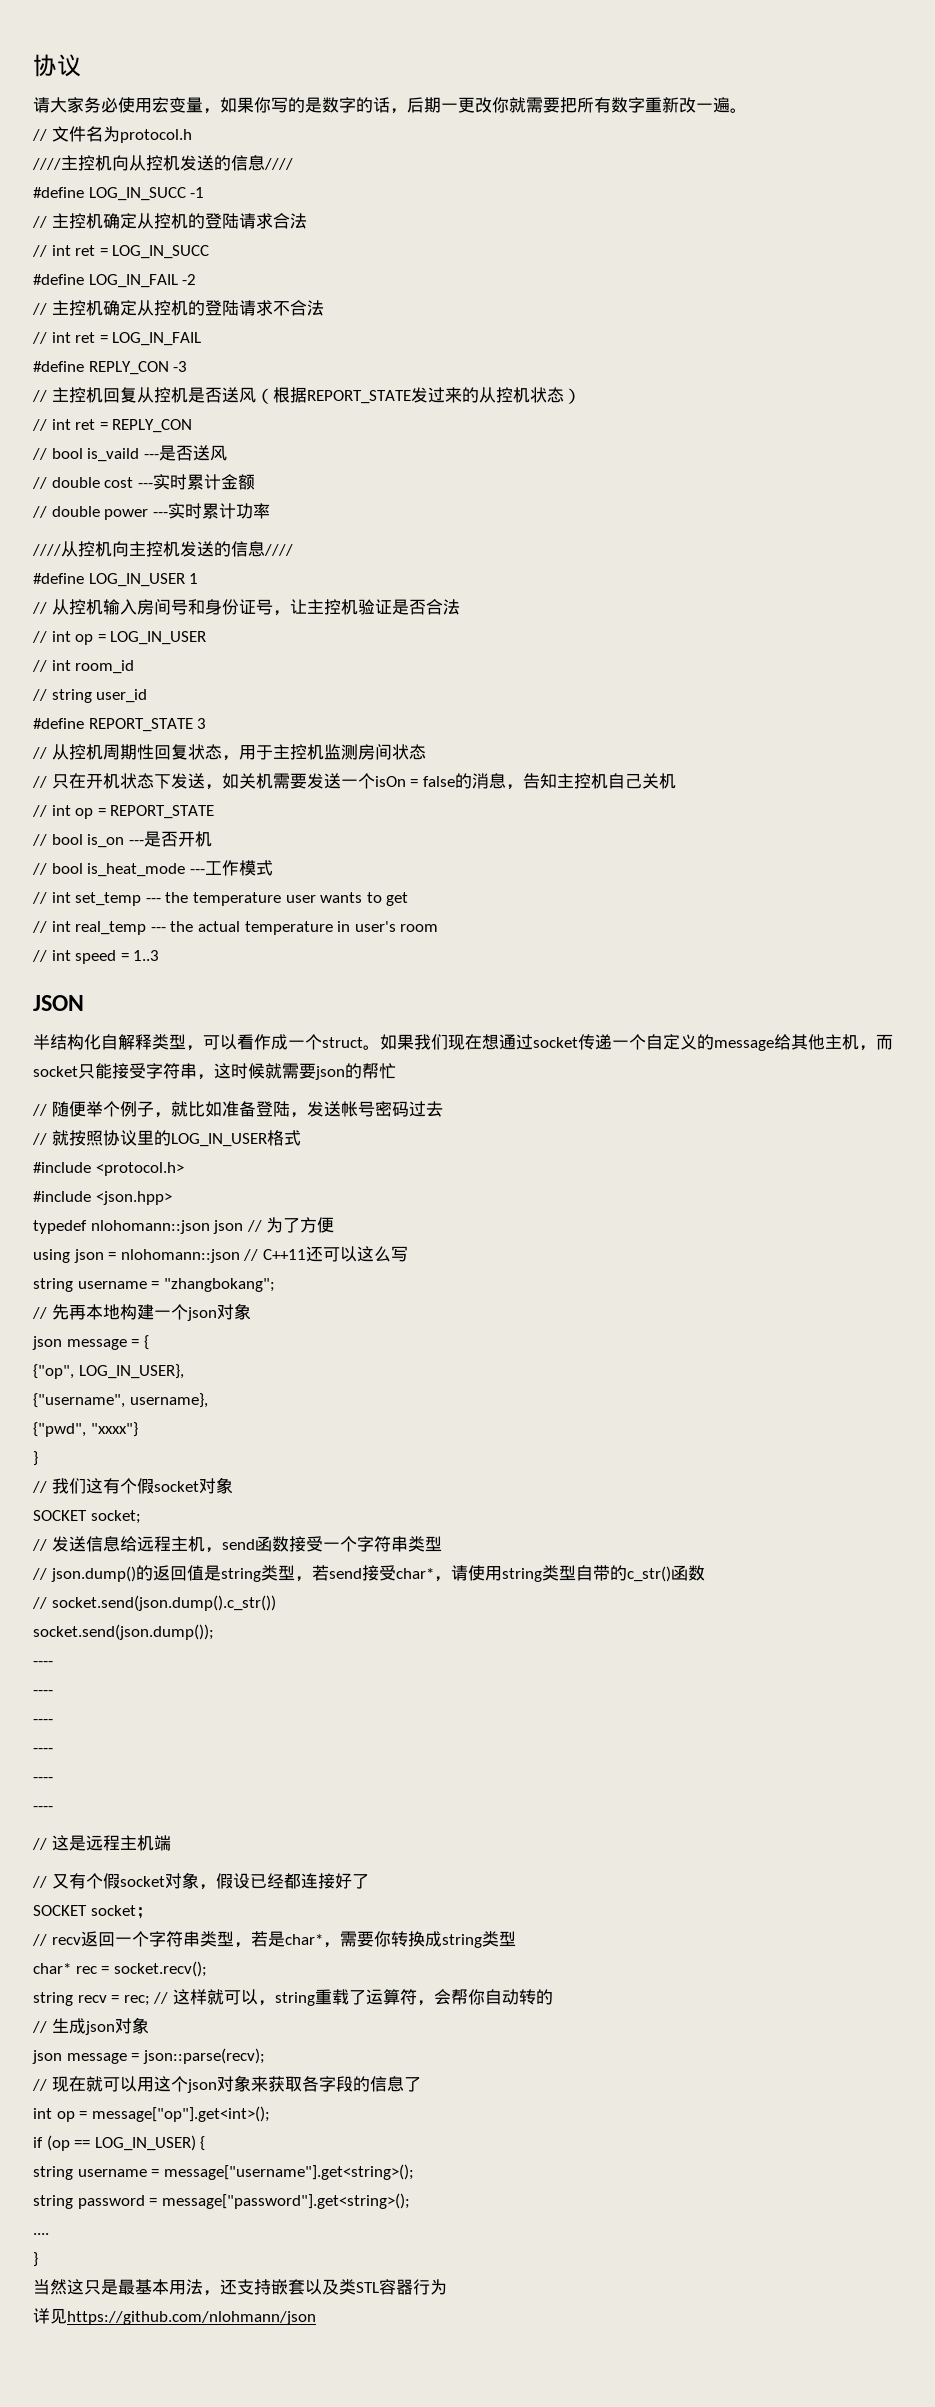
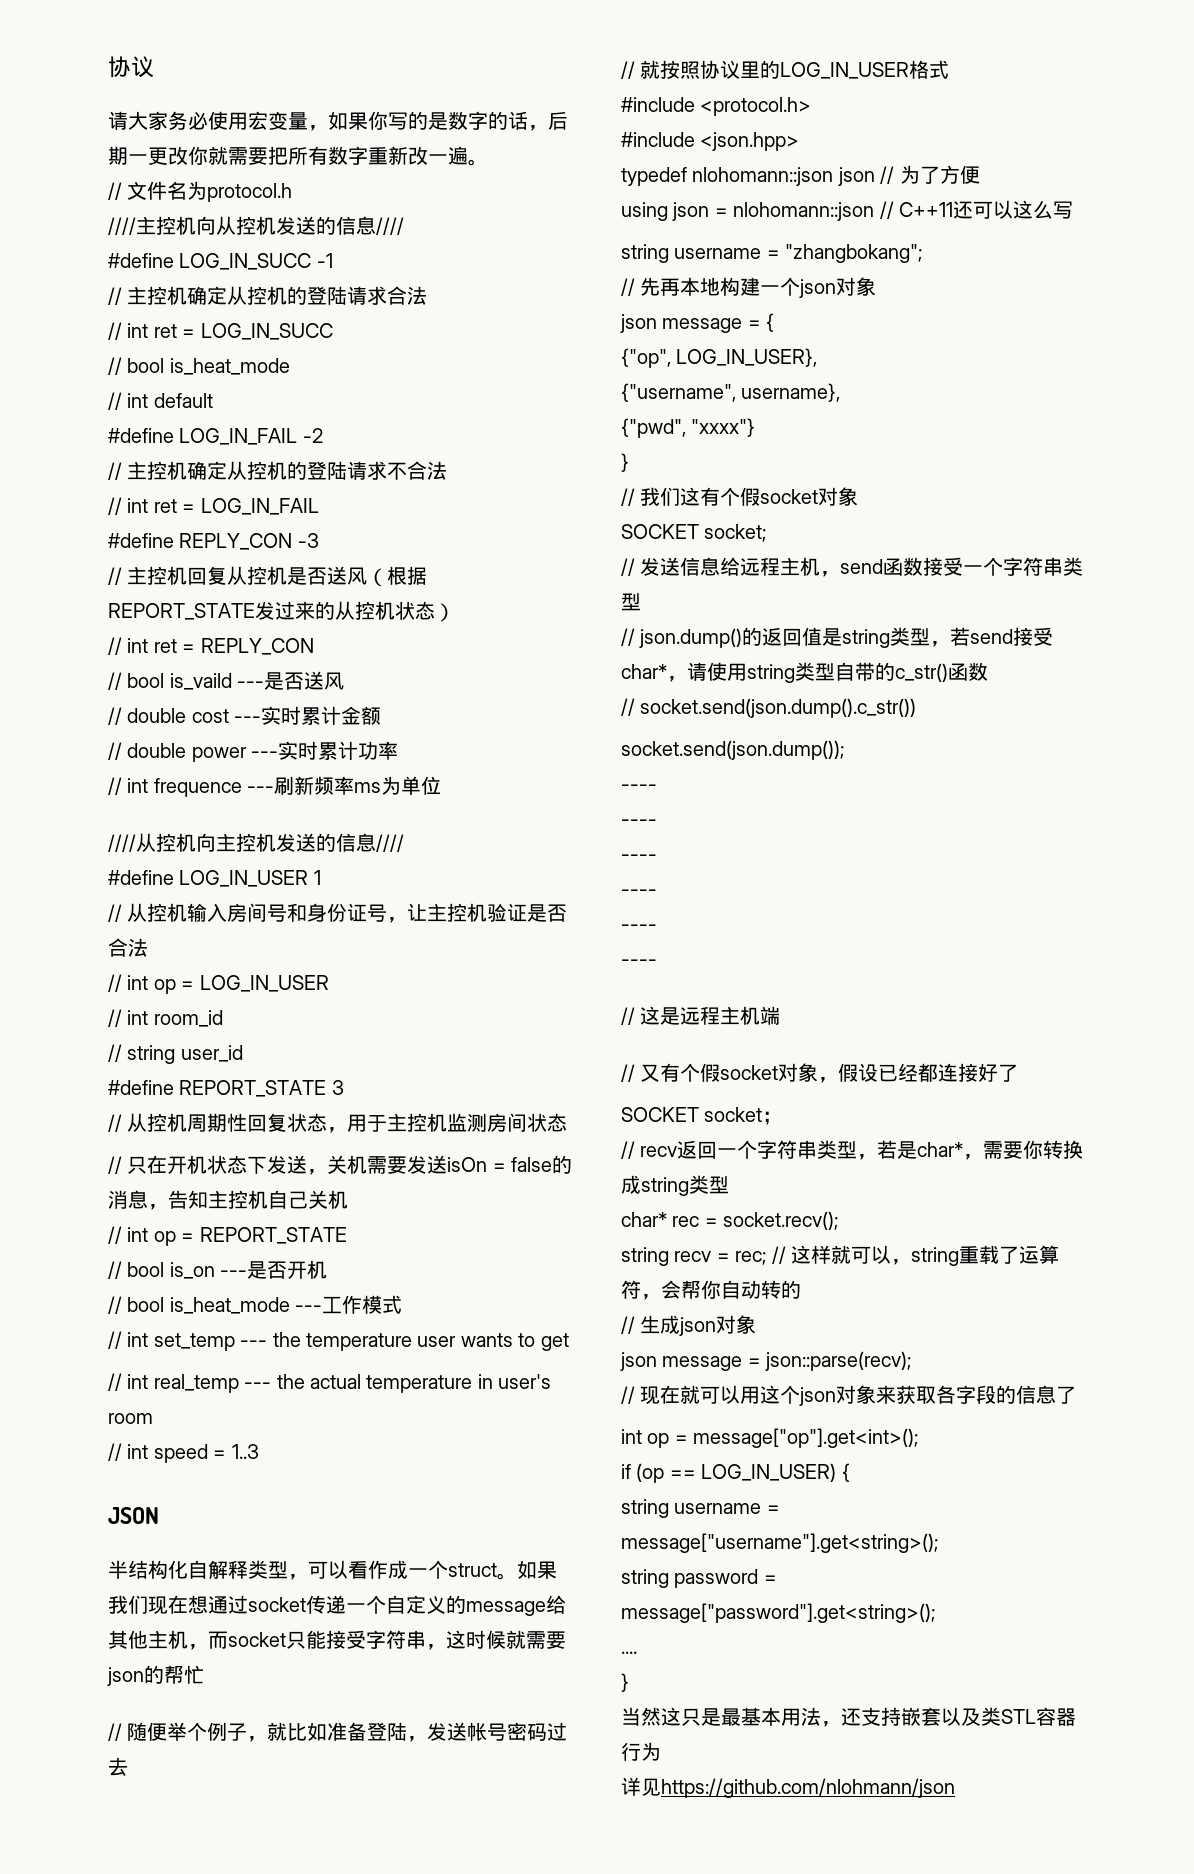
  // int ret = LOG_IN_SUCC
+ // bool is_heat_mode
+ // int default
+ // int frequence ---刷新频率ms为单位
- // 只在开机状态下发送，如关机需要发送一个isOn = false的消息，告知主控机自己关机
+ // 只在开机状态下发送，关机需要发送isOn = false的消息，告知主控机自己关机

